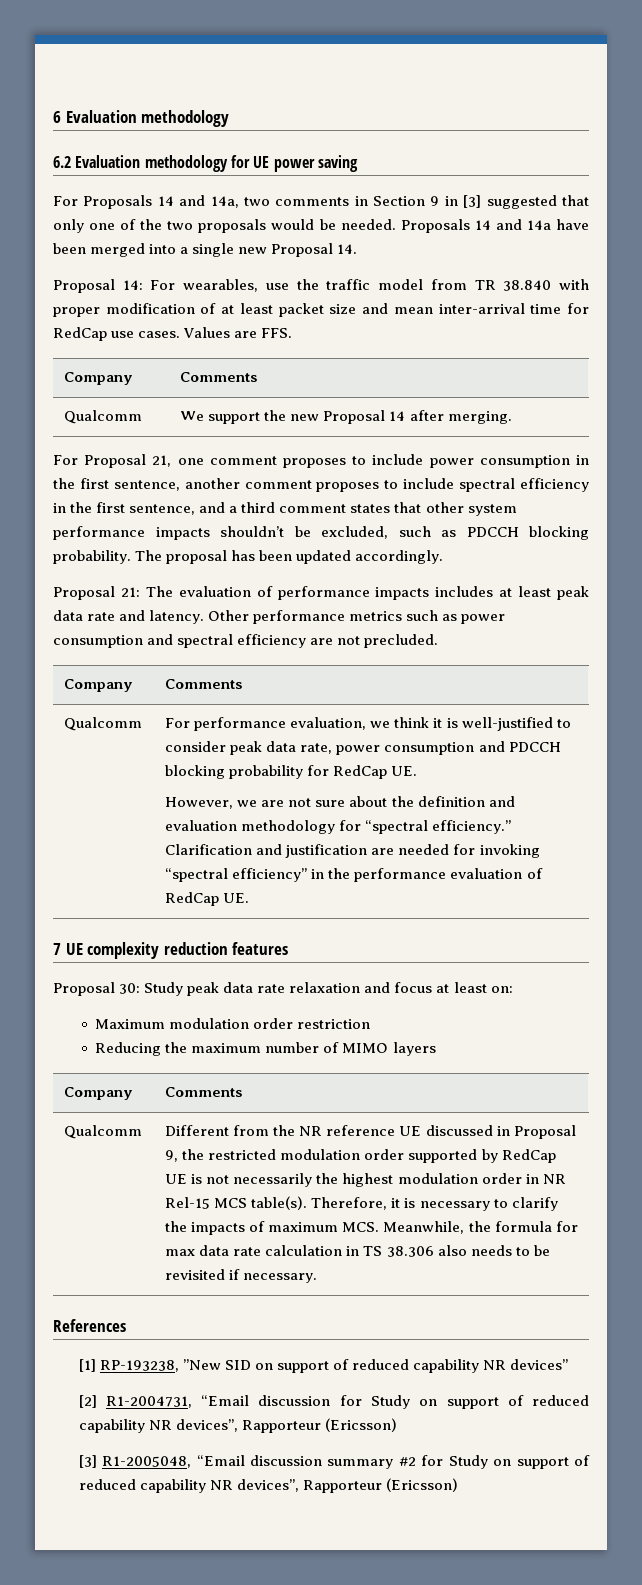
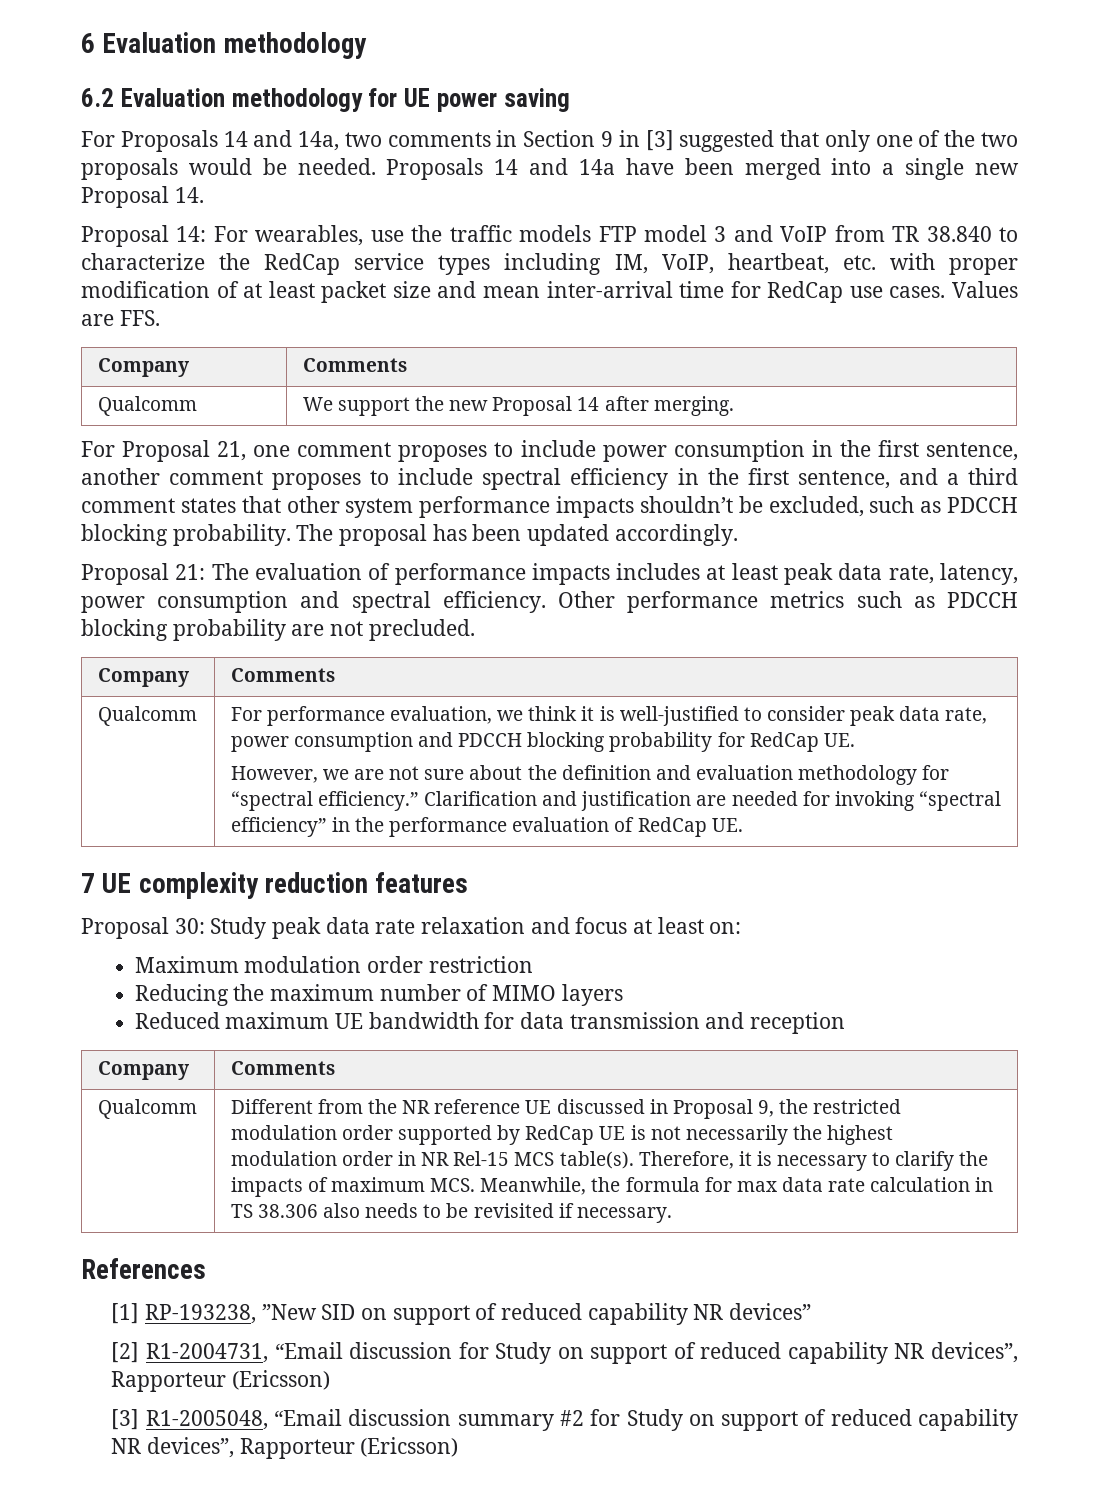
- Proposal 14: For wearables, use the traffic model from TR 38.840 with proper modification of at least packet size and mean inter-arrival time for RedCap use cases.
+ Proposal 14: For wearables, use the traffic models FTP model 3 and VoIP from TR 38.840 to characterize the RedCap service types including IM, VoIP, heartbeat, etc. with proper modification of at least packet size and mean inter-arrival time for RedCap use cases.
- Proposal 21: The evaluation of performance impacts includes at least peak data rate and latency.
+ Proposal 21: The evaluation of performance impacts includes at least peak data rate, latency, power consumption and spectral efficiency.
- Other performance metrics such as power consumption and spectral efficiency are not precluded.
+ Other performance metrics such as PDCCH blocking probability are not precluded.
+ Reduced maximum UE bandwidth for data transmission and reception

